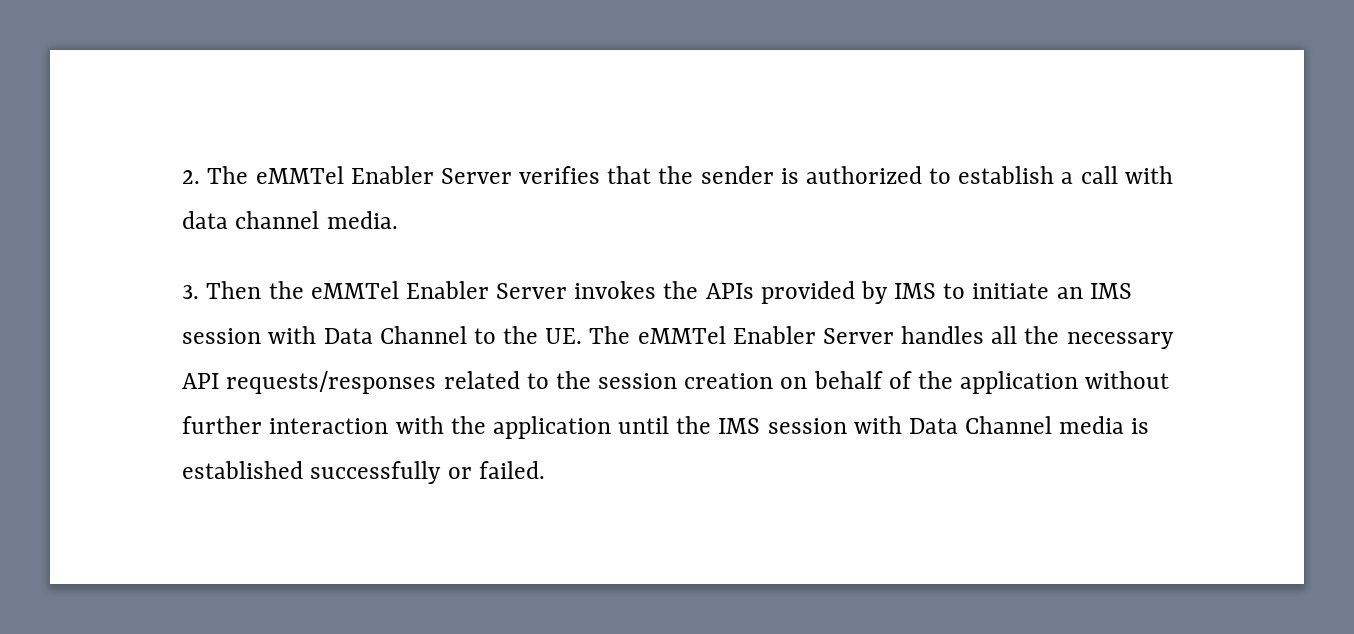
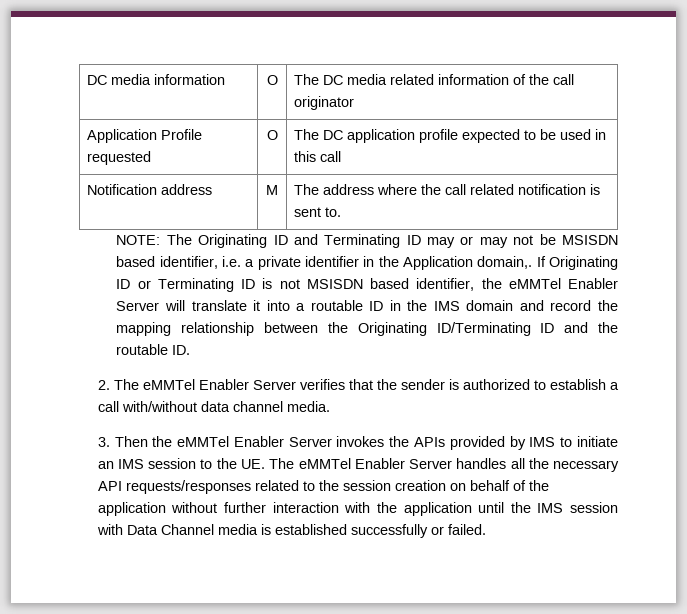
+ DC media information | O | The DC media related information of the call originator
+ Application Profile requested | O | The DC application profile expected to be used in this call
+ Notification address | M | The address where the call related notification is sent to.
+ NOTE: The Originating ID and Terminating ID may or may not be MSISDN based identifier, i.e. a private identifier in the Application domain,. If Originating ID or Terminating ID is not MSISDN based identifier, the eMMTel Enabler Server will translate it into a routable ID in the IMS domain and record the mapping relationship between the Originating ID/Terminating ID and the routable ID.
- 2. The eMMTel Enabler Server verifies that the sender is authorized to establish a call with data channel media.
+ 2. The eMMTel Enabler Server verifies that the sender is authorized to establish a call with/without data channel media.
- 3. Then the eMMTel Enabler Server invokes the APIs provided by IMS to initiate an IMS session with Data Channel to the UE. The eMMTel Enabler Server handles all the necessary API requests/responses related to the session creation on behalf of the application without further interaction with the application until the IMS session with Data Channel media is established successfully or failed.
+ 3. Then the eMMTel Enabler Server invokes the APIs provided by IMS to initiate an IMS session to the UE. The eMMTel Enabler Server handles all the necessary API requests/responses related to the session creation on behalf of the application without further interaction with the application until the IMS session with Data Channel media is established successfully or failed.

